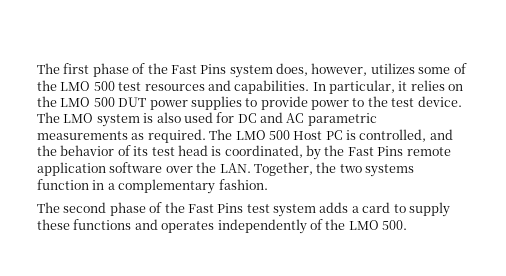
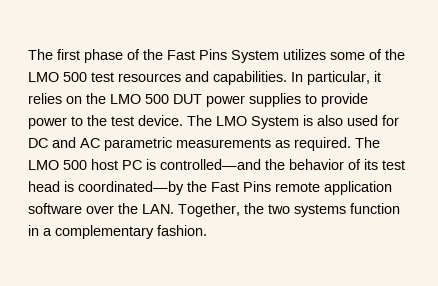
- The first phase of the Fast Pins system does, however, utilizes some of the LMO 500 test resources and capabilities.
+ The first phase of the Fast Pins System utilizes some of the LMO 500 test resources and capabilities.
- The LMO system is also used for DC and AC parametric measurements as required.
+ The LMO System is also used for DC and AC parametric measurements as required.
- The LMO 500 Host PC is controlled, and the behavior of its test head is coordinated, by the Fast Pins remote application software over the LAN. Together, the two systems function in a complementary fashion.
+ The LMO 500 host PC is controlled—and the behavior of its test head is coordinated—by the Fast Pins remote application software over the LAN. Together, the two systems function in a complementary fashion.
- The second phase of the Fast Pins test system adds a card to supply these functions and operates independently of the LMO 500.

